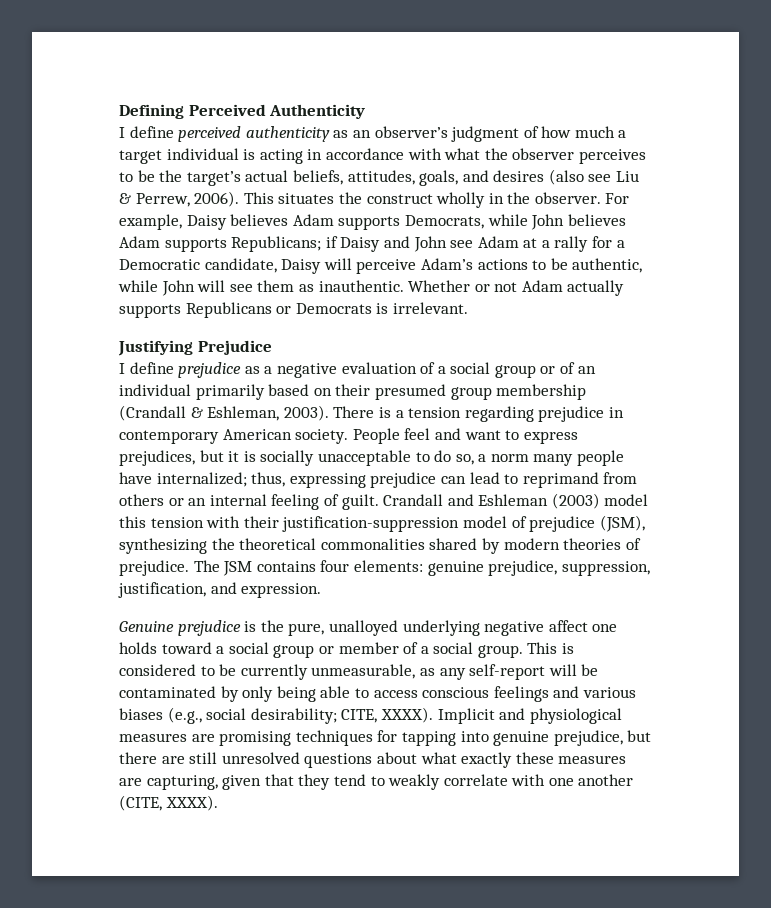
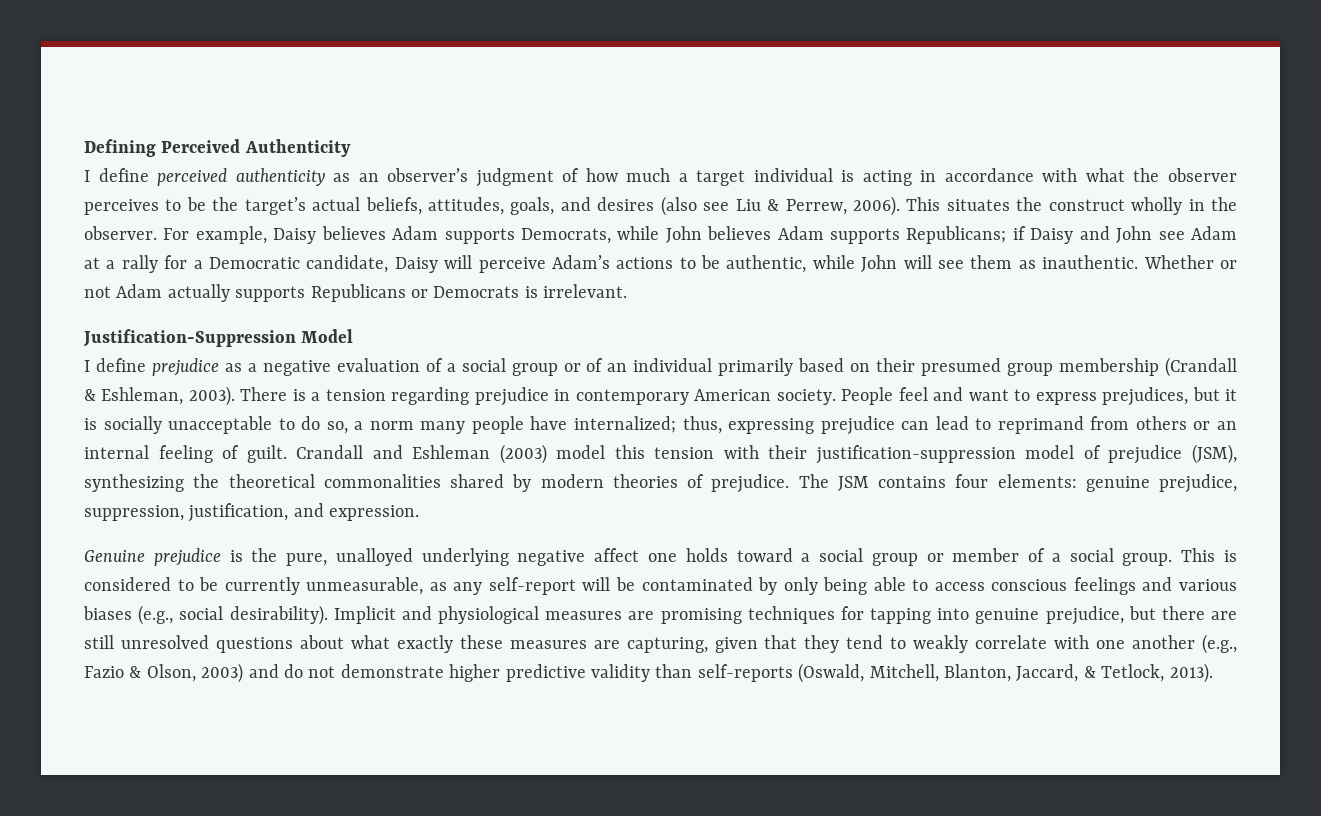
- Justifying Prejudice
+ Justification-Suppression Model
- This is considered to be currently unmeasurable, as any self-report will be contaminated by only being able to access conscious feelings and various biases (e.g., social desirability; CITE, XXXX).
+ This is considered to be currently unmeasurable, as any self-report will be contaminated by only being able to access conscious feelings and various biases (e.g., social desirability).
- Implicit and physiological measures are promising techniques for tapping into genuine prejudice, but there are still unresolved questions about what exactly these measures are capturing, given that they tend to weakly correlate with one another (CITE, XXXX).
+ Implicit and physiological measures are promising techniques for tapping into genuine prejudice, but there are still unresolved questions about what exactly these measures are capturing, given that they tend to weakly correlate with one another (e.g., Fazio & Olson, 2003) and do not demonstrate higher predictive validity than self-reports (Oswald, Mitchell, Blanton, Jaccard, & Tetlock, 2013).

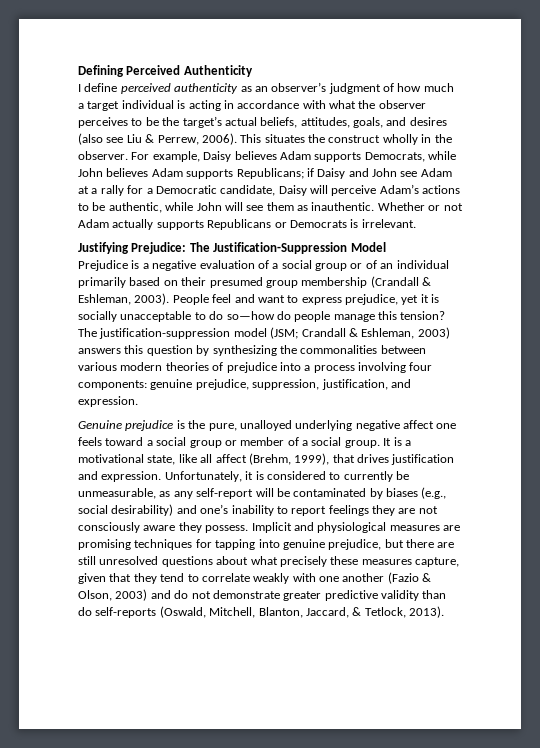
- Justification-Suppression Model
+ Justifying Prejudice: The Justification-Suppression Model
- I define prejudice as a negative evaluation of a social group or of an individual primarily based on their presumed group membership (Crandall & Eshleman, 2003).
+ Prejudice is a negative evaluation of a social group or of an individual primarily based on their presumed group membership (Crandall & Eshleman, 2003).
- There is a tension regarding prejudice in contemporary American society.
- People feel and want to express prejudices, but it is socially unacceptable to do so, a norm many people have internalized; thus, expressing prejudice can lead to reprimand from others or an internal feeling of guilt. Crandall and Eshleman (2003) model this tension with their justification-suppression model of prejudice (JSM), synthesizing the theoretical commonalities shared by modern theories of prejudice. The JSM contains four elements: genuine prejudice, suppression, justification, and expression.
+ People feel and want to express prejudice, yet it is socially unacceptable to do so—how do people manage this tension? The justification-suppression model (JSM; Crandall & Eshleman, 2003) answers this question by synthesizing the commonalities between various modern theories of prejudice into a process involving four components: genuine prejudice, suppression, justification, and expression.
- Genuine prejudice is the pure, unalloyed underlying negative affect one holds toward a social group or member of a social group.
+ Genuine prejudice is the pure, unalloyed underlying negative affect one feels toward a social group or member of a social group.
- This is considered to be currently unmeasurable, as any self-report will be contaminated by only being able to access conscious feelings and various biases (e.g., social desirability).
+ It is a motivational state, like all affect (Brehm, 1999), that drives justification and expression. Unfortunately, it is considered to currently be unmeasurable, as any self-report will be contaminated by biases (e.g., social desirability) and one’s inability to report feelings they are not consciously aware they possess.
- Implicit and physiological measures are promising techniques for tapping into genuine prejudice, but there are still unresolved questions about what exactly these measures are capturing, given that they tend to weakly correlate with one another (e.g., Fazio & Olson, 2003) and do not demonstrate higher predictive validity than self-reports (Oswald, Mitchell, Blanton, Jaccard, & Tetlock, 2013).
+ Implicit and physiological measures are promising techniques for tapping into genuine prejudice, but there are still unresolved questions about what precisely these measures capture, given that they tend to correlate weakly with one another (Fazio & Olson, 2003) and do not demonstrate greater predictive validity than do self-reports (Oswald, Mitchell, Blanton, Jaccard, & Tetlock, 2013).

